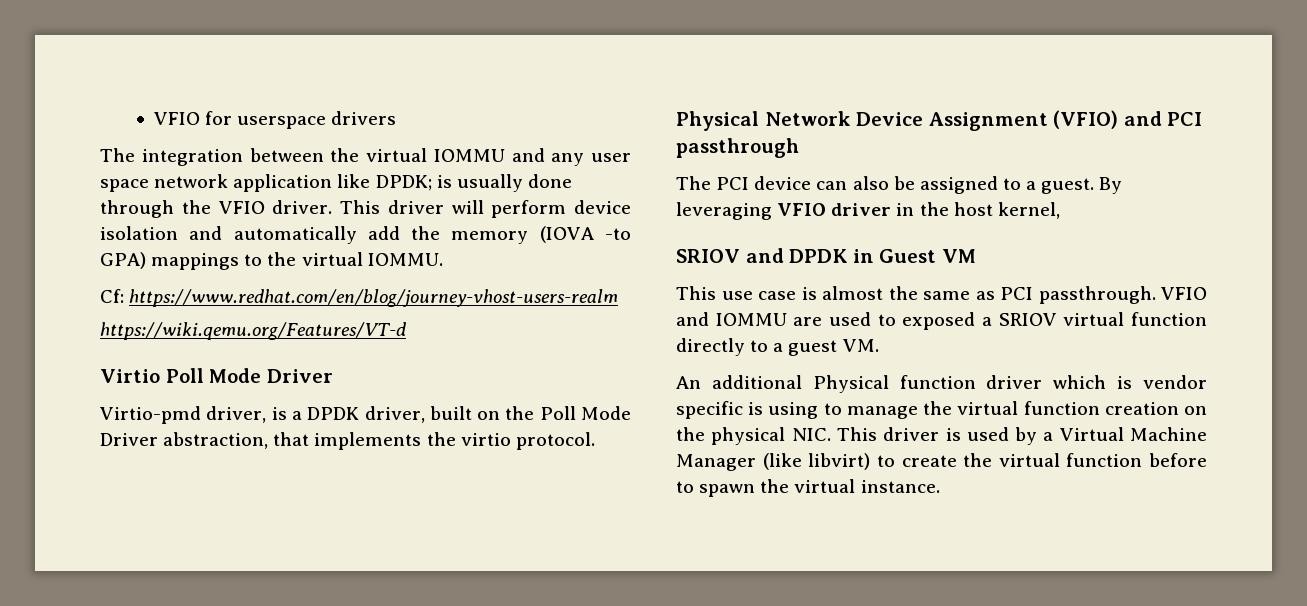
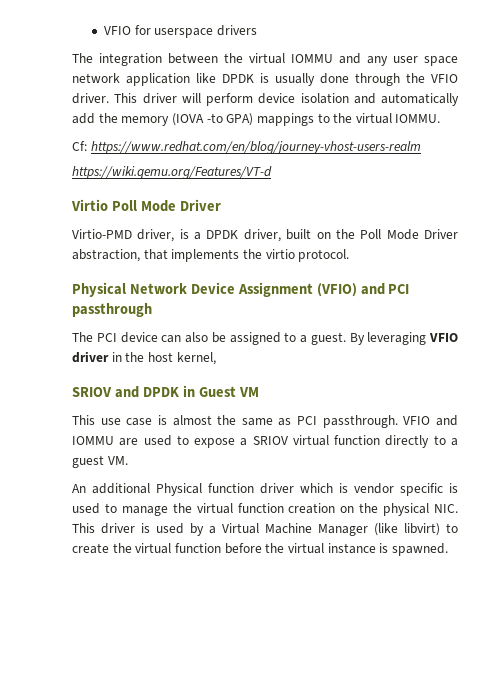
- The integration between the virtual IOMMU and any user space network application like DPDK; is usually done through the VFIO driver.
+ The integration between the virtual IOMMU and any user space network application like DPDK is usually done through the VFIO driver.
- Virtio-pmd driver, is a DPDK driver, built on the Poll Mode Driver abstraction, that implements the virtio protocol.
+ Virtio-PMD driver, is a DPDK driver, built on the Poll Mode Driver abstraction, that implements the virtio protocol.
- VFIO and IOMMU are used to exposed a SRIOV virtual function directly to a guest VM.
+ VFIO and IOMMU are used to expose a SRIOV virtual function directly to a guest VM.
- An additional Physical function driver which is vendor specific is using to manage the virtual function creation on the physical NIC. This driver is used by a Virtual Machine Manager (like libvirt) to create the virtual function before to spawn the virtual instance.
+ An additional Physical function driver which is vendor specific is used to manage the virtual function creation on the physical NIC. This driver is used by a Virtual Machine Manager (like libvirt) to create the virtual function before the virtual instance is spawned.

